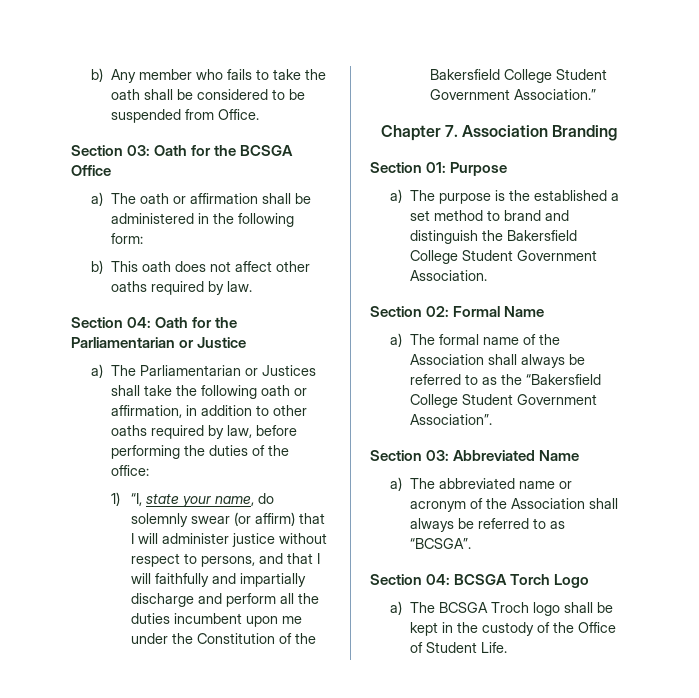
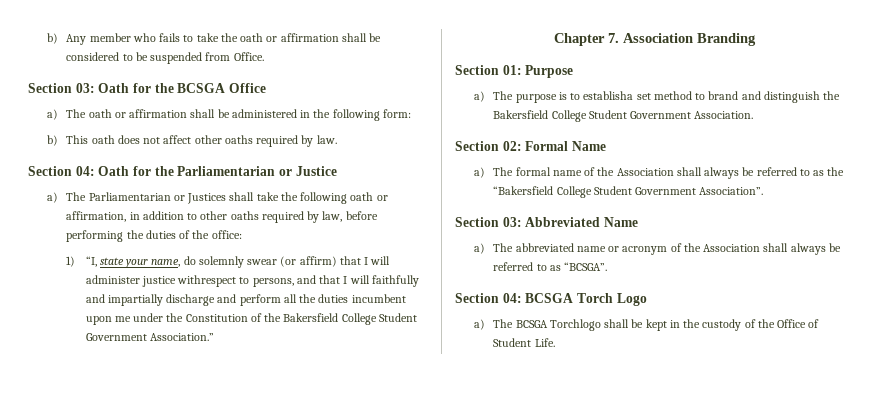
- b) Any member who fails to take the oath shall be considered to be suspended from Office.
+ b) Any member who fails to take the oath or affirmation shall be considered to be suspended from Office.
- 1) “I, state your name, do solemnly swear (or affirm) that I will administer justice without respect to persons, and that I will faithfully and impartially discharge and perform all the duties incumbent upon me under the Constitution of the Bakersfield College Student Government Association.”
+ 1) “I, state your name, do solemnly swear (or affirm) that I will administer justice withrespect to persons, and that I will faithfully and impartially discharge and perform all the duties incumbent upon me under the Constitution of the Bakersfield College Student Government Association.”
- a) The purpose is the established a set method to brand and distinguish the Bakersfield College Student Government Association.
+ a) The purpose is to establisha set method to brand and distinguish the Bakersfield College Student Government Association.
- a) The BCSGA Troch logo shall be kept in the custody of the Office of Student Life.
+ a) The BCSGA Torchlogo shall be kept in the custody of the Office of Student Life.

